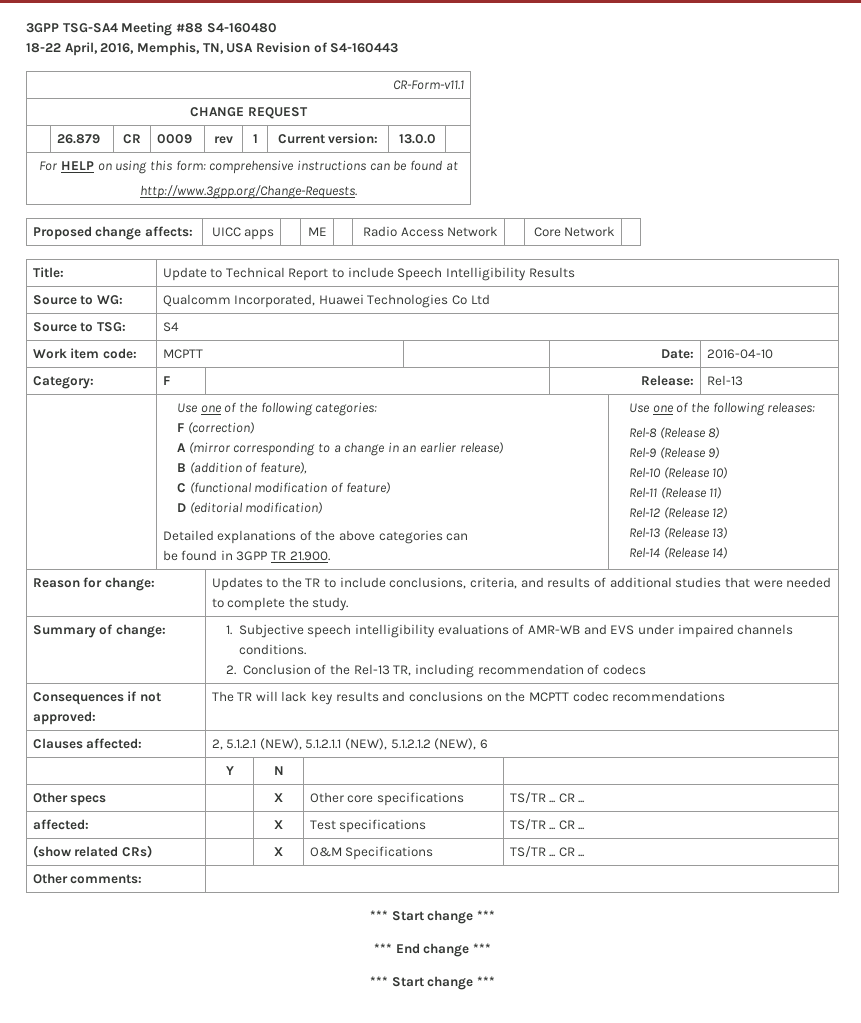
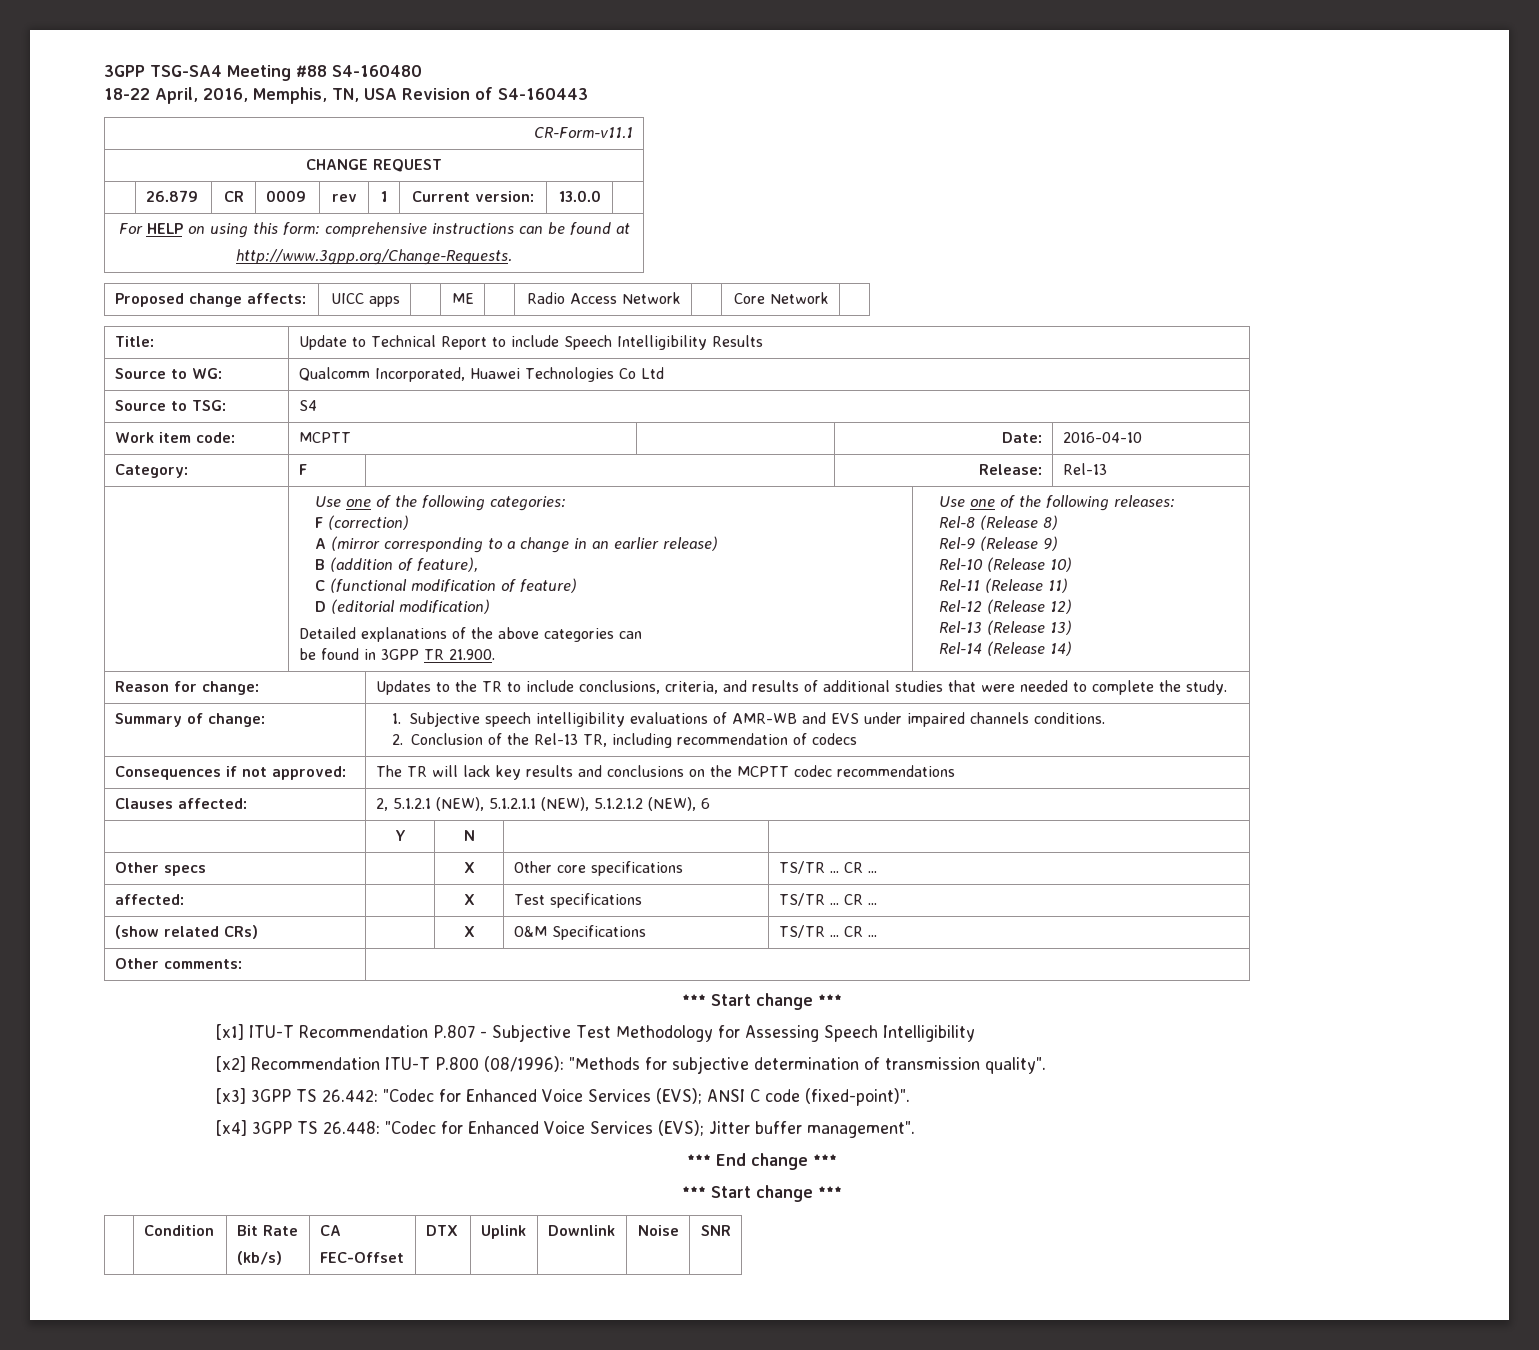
+ [x1] ITU-T Recommendation P.807 - Subjective Test Methodology for Assessing Speech Intelligibility
+ [x2] Recommendation ITU-T P.800 (08/1996): "Methods for subjective determination of transmission quality".
+ [x3] 3GPP TS 26.442: "Codec for Enhanced Voice Services (EVS); ANSI C code (fixed-point)".
+ [x4] 3GPP TS 26.448: "Codec for Enhanced Voice Services (EVS); Jitter buffer management".
+ | Condition | Bit Rate
+ (kb/s) | CA
+ FEC-Offset | DTX | Uplink | Downlink | Noise | SNR

